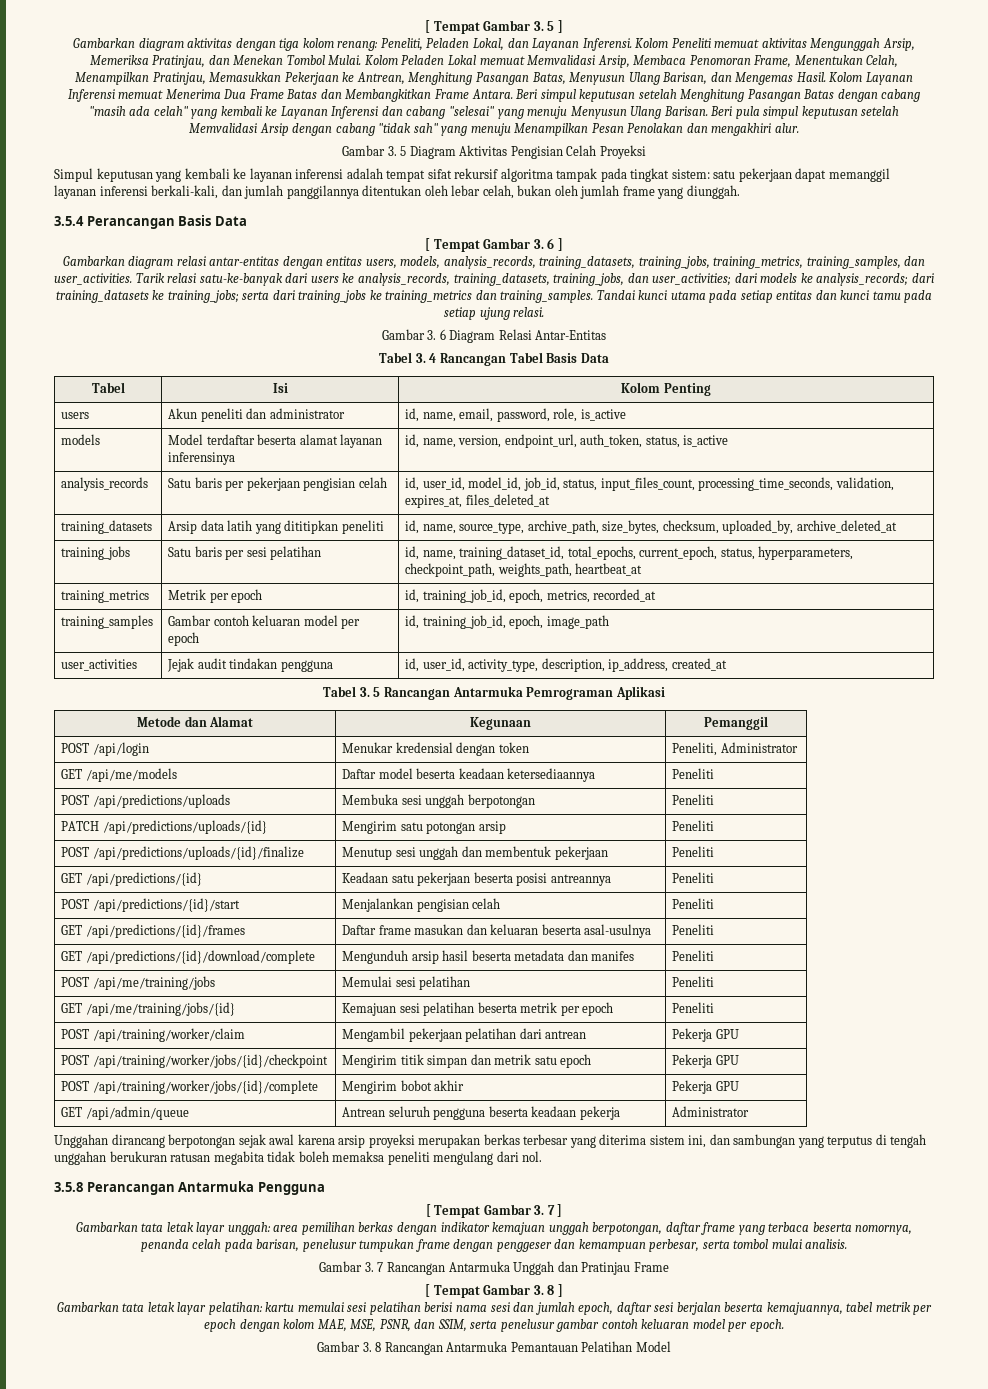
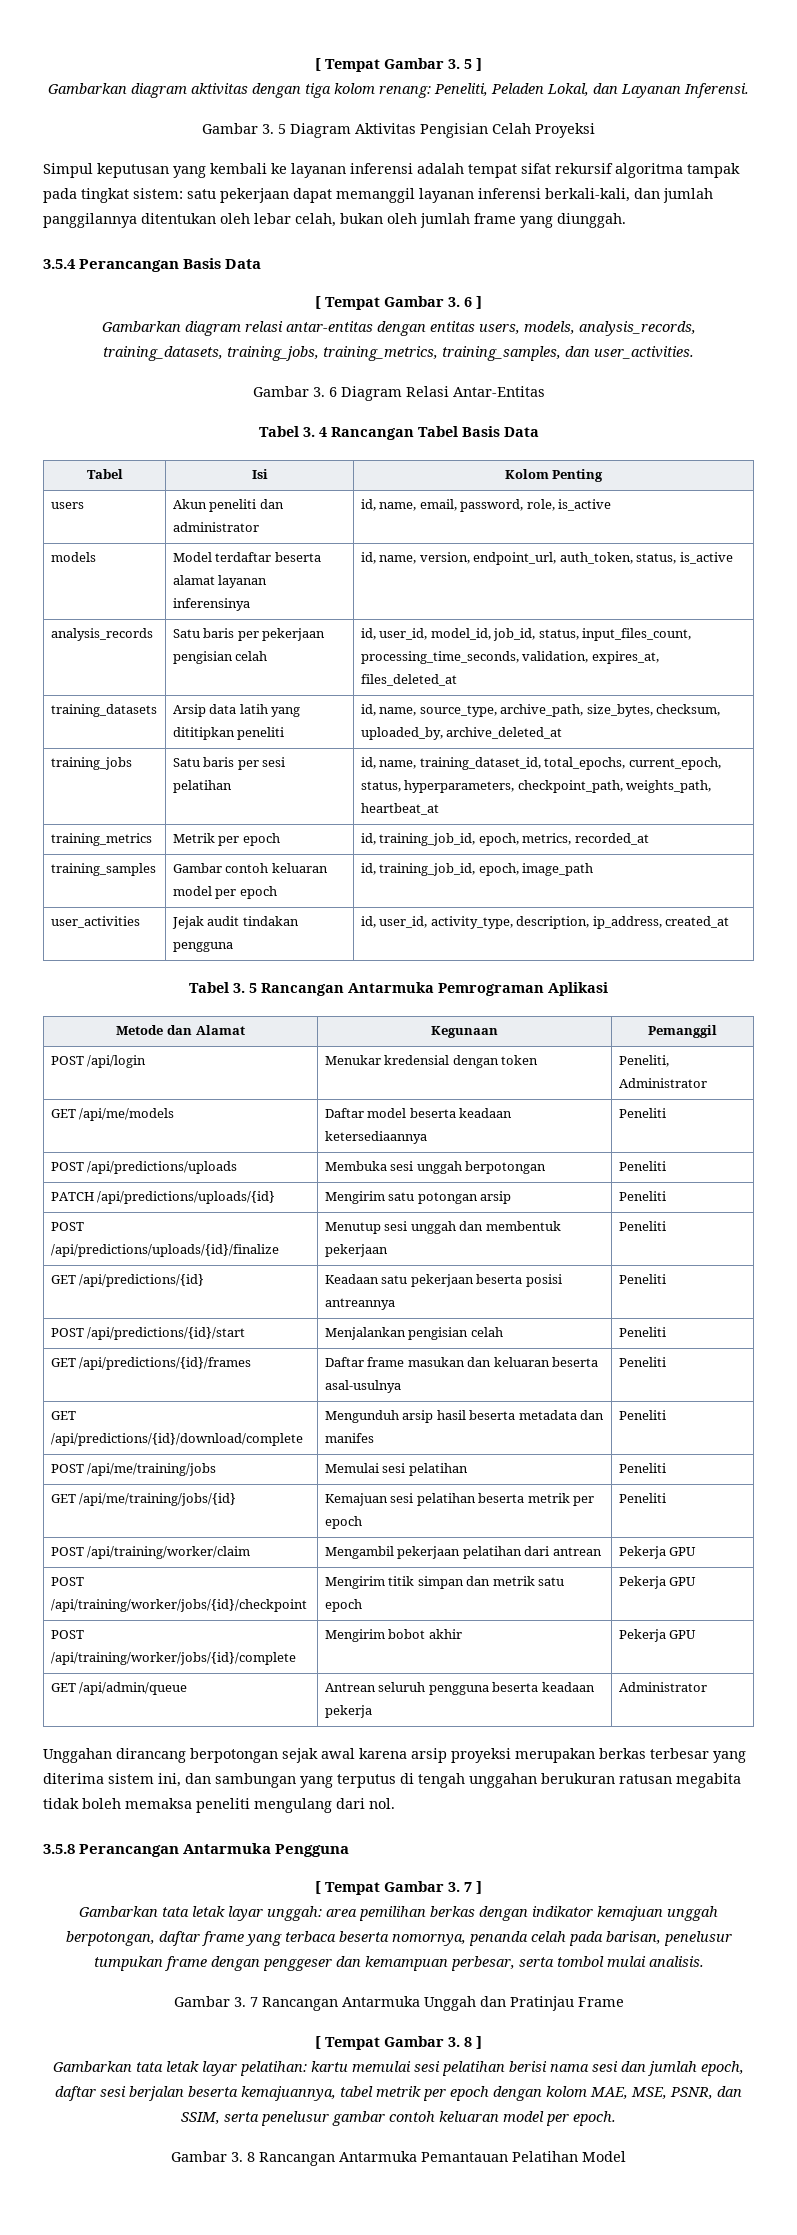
- Kolom Peneliti memuat aktivitas Mengunggah Arsip, Memeriksa Pratinjau, dan Menekan Tombol Mulai. Kolom Peladen Lokal memuat Memvalidasi Arsip, Membaca Penomoran Frame, Menentukan Celah, Menampilkan Pratinjau, Memasukkan Pekerjaan ke Antrean, Menghitung Pasangan Batas, Menyusun Ulang Barisan, dan Mengemas Hasil. Kolom Layanan Inferensi memuat Menerima Dua Frame Batas dan Membangkitkan Frame Antara. Beri simpul keputusan setelah Menghitung Pasangan Batas dengan cabang "masih ada celah" yang kembali ke Layanan Inferensi dan cabang "selesai" yang menuju Menyusun Ulang Barisan. Beri pula simpul keputusan setelah Memvalidasi Arsip dengan cabang "tidak sah" yang menuju Menampilkan Pesan Penolakan dan mengakhiri alur.
- Tarik relasi satu-ke-banyak dari users ke analysis_records, training_datasets, training_jobs, dan user_activities; dari models ke analysis_records; dari training_datasets ke training_jobs; serta dari training_jobs ke training_metrics dan training_samples. Tandai kunci utama pada setiap entitas dan kunci tamu pada setiap ujung relasi.

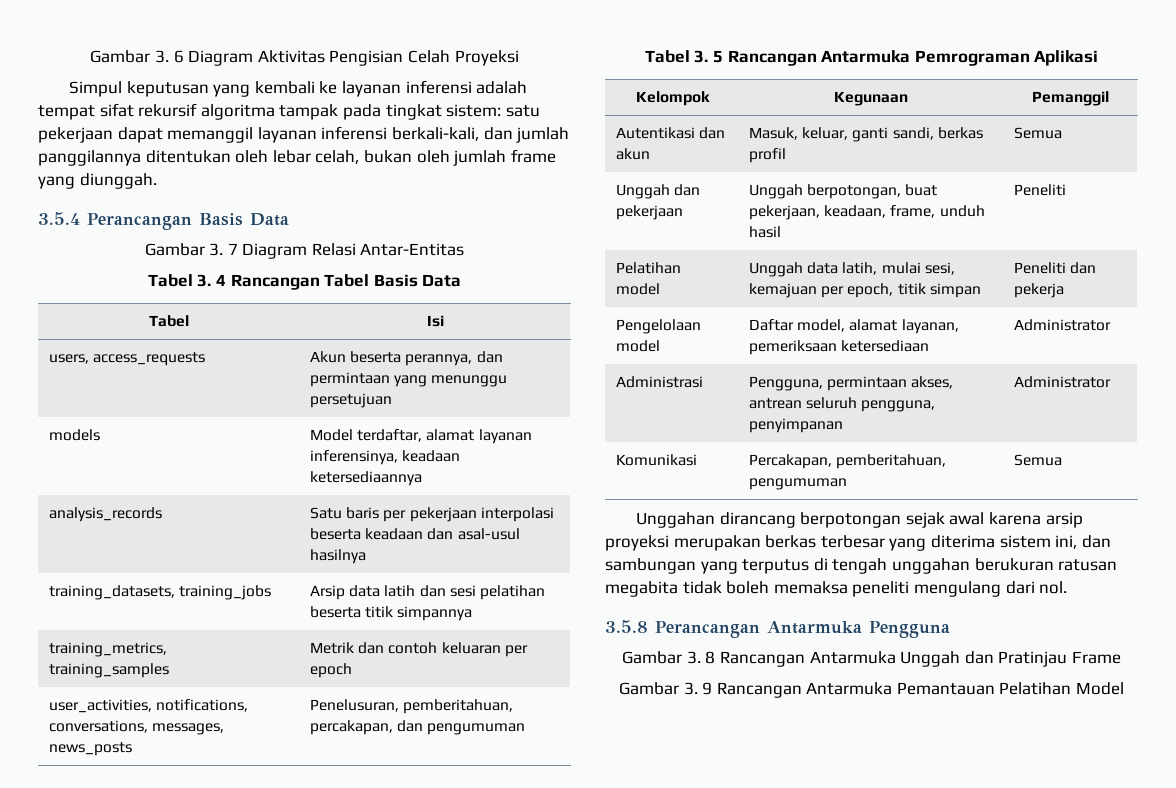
- [ Tempat Gambar 3. 5 ]
- Gambarkan diagram aktivitas dengan tiga kolom renang: Peneliti, Peladen Lokal, dan Layanan Inferensi.
- Gambar 3. 5 Diagram Aktivitas Pengisian Celah Proyeksi
+ Gambar 3. 6 Diagram Aktivitas Pengisian Celah Proyeksi
- [ Tempat Gambar 3. 6 ]
- Gambarkan diagram relasi antar-entitas dengan entitas users, models, analysis_records, training_datasets, training_jobs, training_metrics, training_samples, dan user_activities.
- Gambar 3. 6 Diagram Relasi Antar-Entitas
+ Gambar 3. 7 Diagram Relasi Antar-Entitas
- Tabel | Isi | Kolom Penting
- users | Akun peneliti dan administrator | id, name, email, password, role, is_active
- models | Model terdaftar beserta alamat layanan inferensinya | id, name, version, endpoint_url, auth_token, status, is_active
+ Tabel | Isi
+ users, access_requests | Akun beserta perannya, dan permintaan yang menunggu persetujuan
+ models | Model terdaftar, alamat layanan inferensinya, keadaan ketersediaannya
- analysis_records | Satu baris per pekerjaan pengisian celah | id, user_id, model_id, job_id, status, input_files_count, processing_time_seconds, validation, expires_at, files_deleted_at
- training_datasets | Arsip data latih yang dititipkan peneliti | id, name, source_type, archive_path, size_bytes, checksum, uploaded_by, archive_deleted_at
- training_jobs | Satu baris per sesi pelatihan | id, name, training_dataset_id, total_epochs, current_epoch, status, hyperparameters, checkpoint_path, weights_path, heartbeat_at
- training_metrics | Metrik per epoch | id, training_job_id, epoch, metrics, recorded_at
- training_samples | Gambar contoh keluaran model per epoch | id, training_job_id, epoch, image_path
- user_activities | Jejak audit tindakan pengguna | id, user_id, activity_type, description, ip_address, created_at
+ analysis_records | Satu baris per pekerjaan interpolasi beserta keadaan dan asal-usul hasilnya
+ training_datasets, training_jobs | Arsip data latih dan sesi pelatihan beserta titik simpannya
+ training_metrics, training_samples | Metrik dan contoh keluaran per epoch
+ user_activities, notifications, conversations, messages, news_posts | Penelusuran, pemberitahuan, percakapan, dan pengumuman
- Metode dan Alamat | Kegunaan | Pemanggil
+ Kelompok | Kegunaan | Pemanggil
- POST /api/login | Menukar kredensial dengan token | Peneliti, Administrator
- GET /api/me/models | Daftar model beserta keadaan ketersediaannya | Peneliti
- POST /api/predictions/uploads | Membuka sesi unggah berpotongan | Peneliti
- PATCH /api/predictions/uploads/{id} | Mengirim satu potongan arsip | Peneliti
- POST /api/predictions/uploads/{id}/finalize | Menutup sesi unggah dan membentuk pekerjaan | Peneliti
- GET /api/predictions/{id} | Keadaan satu pekerjaan beserta posisi antreannya | Peneliti
- POST /api/predictions/{id}/start | Menjalankan pengisian celah | Peneliti
- GET /api/predictions/{id}/frames | Daftar frame masukan dan keluaran beserta asal-usulnya | Peneliti
- GET /api/predictions/{id}/download/complete | Mengunduh arsip hasil beserta metadata dan manifes | Peneliti
- POST /api/me/training/jobs | Memulai sesi pelatihan | Peneliti
- GET /api/me/training/jobs/{id} | Kemajuan sesi pelatihan beserta metrik per epoch | Peneliti
- POST /api/training/worker/claim | Mengambil pekerjaan pelatihan dari antrean | Pekerja GPU
- POST /api/training/worker/jobs/{id}/checkpoint | Mengirim titik simpan dan metrik satu epoch | Pekerja GPU
- POST /api/training/worker/jobs/{id}/complete | Mengirim bobot akhir | Pekerja GPU
- GET /api/admin/queue | Antrean seluruh pengguna beserta keadaan pekerja | Administrator
+ Autentikasi dan akun | Masuk, keluar, ganti sandi, berkas profil | Semua
+ Unggah dan pekerjaan | Unggah berpotongan, buat pekerjaan, keadaan, frame, unduh hasil | Peneliti
+ Pelatihan model | Unggah data latih, mulai sesi, kemajuan per epoch, titik simpan | Peneliti dan pekerja
+ Pengelolaan model | Daftar model, alamat layanan, pemeriksaan ketersediaan | Administrator
+ Administrasi | Pengguna, permintaan akses, antrean seluruh pengguna, penyimpanan | Administrator
+ Komunikasi | Percakapan, pemberitahuan, pengumuman | Semua
- [ Tempat Gambar 3. 7 ]
- Gambarkan tata letak layar unggah: area pemilihan berkas dengan indikator kemajuan unggah berpotongan, daftar frame yang terbaca beserta nomornya, penanda celah pada barisan, penelusur tumpukan frame dengan penggeser dan kemampuan perbesar, serta tombol mulai analisis.
- Gambar 3. 7 Rancangan Antarmuka Unggah dan Pratinjau Frame
+ Gambar 3. 8 Rancangan Antarmuka Unggah dan Pratinjau Frame
- [ Tempat Gambar 3. 8 ]
- Gambarkan tata letak layar pelatihan: kartu memulai sesi pelatihan berisi nama sesi dan jumlah epoch, daftar sesi berjalan beserta kemajuannya, tabel metrik per epoch dengan kolom MAE, MSE, PSNR, dan SSIM, serta penelusur gambar contoh keluaran model per epoch.
- Gambar 3. 8 Rancangan Antarmuka Pemantauan Pelatihan Model
+ Gambar 3. 9 Rancangan Antarmuka Pemantauan Pelatihan Model

